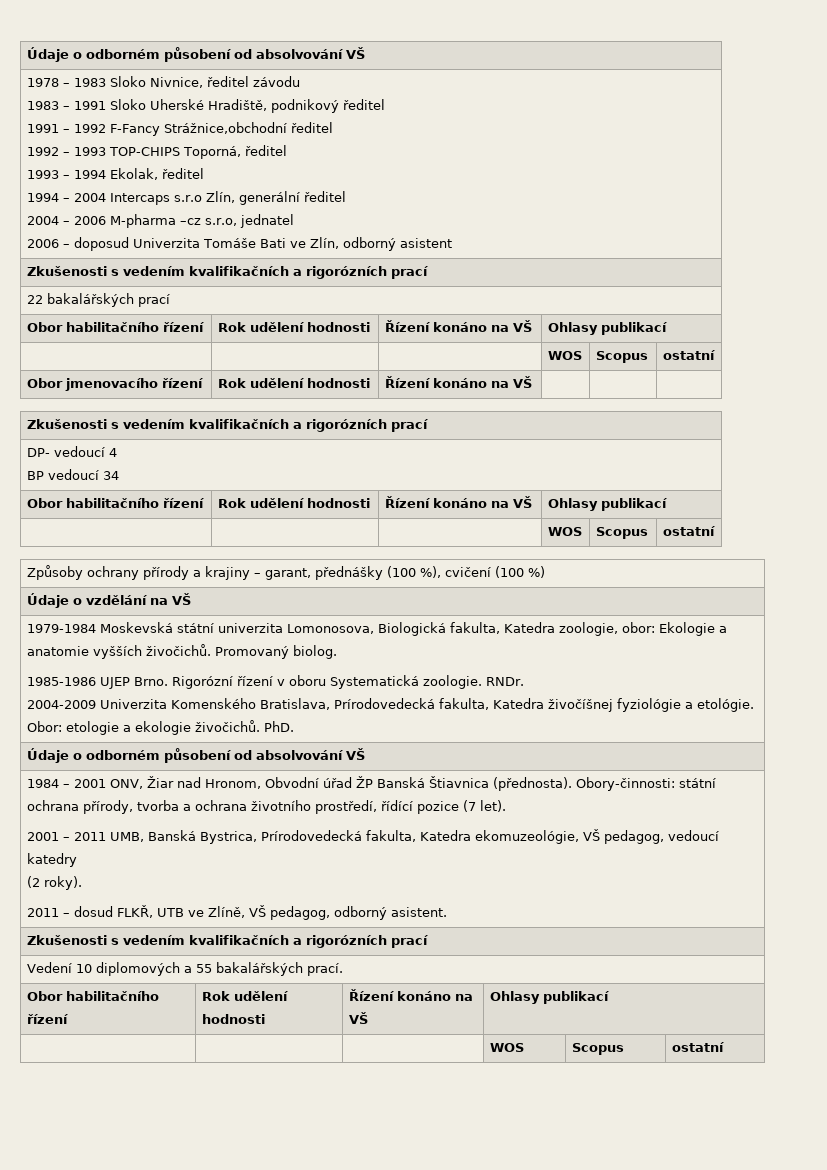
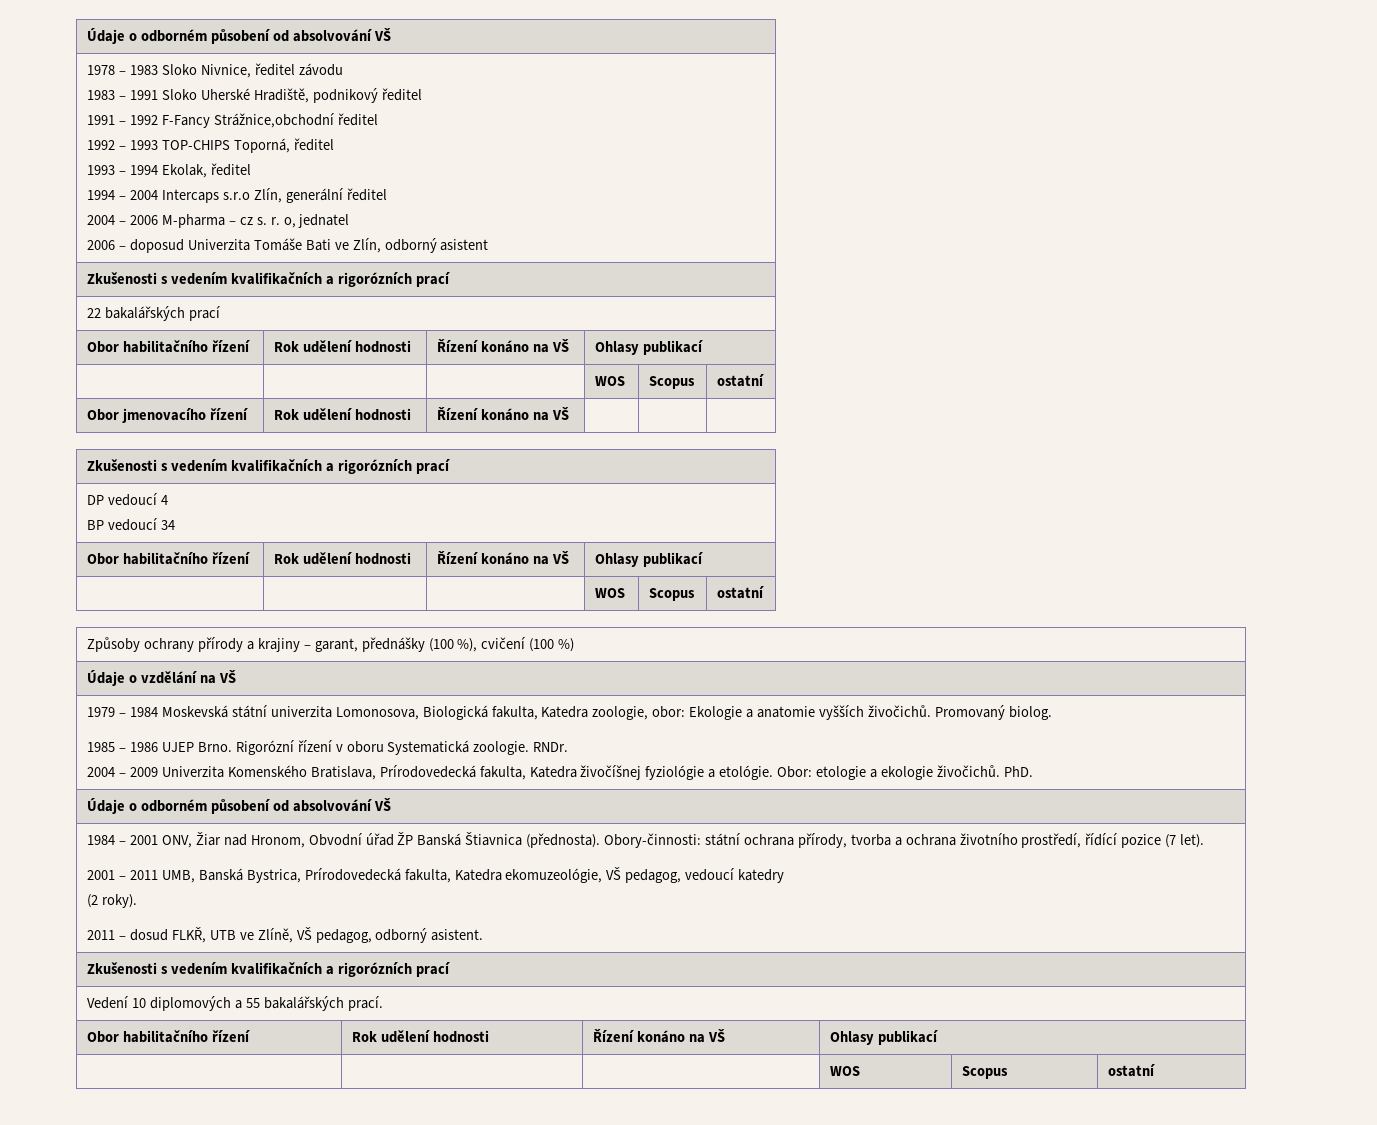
- 2004 – 2006 M-pharma –cz s.r.o, jednatel
+ 2004 – 2006 M-pharma – cz s. r. o, jednatel
- DP- vedoucí 4
+ DP vedoucí 4
- 1979-1984 Moskevská státní univerzita Lomonosova, Biologická fakulta, Katedra zoologie, obor: Ekologie a anatomie vyšších živočichů.
+ 1979 – 1984 Moskevská státní univerzita Lomonosova, Biologická fakulta, Katedra zoologie, obor: Ekologie a anatomie vyšších živočichů.
- 1985-1986 UJEP Brno.
+ 1985 – 1986 UJEP Brno.
- 2004-2009 Univerzita Komenského Bratislava, Prírodovedecká fakulta, Katedra živočíšnej fyziológie a etológie.
+ 2004 – 2009 Univerzita Komenského Bratislava, Prírodovedecká fakulta, Katedra živočíšnej fyziológie a etológie.

